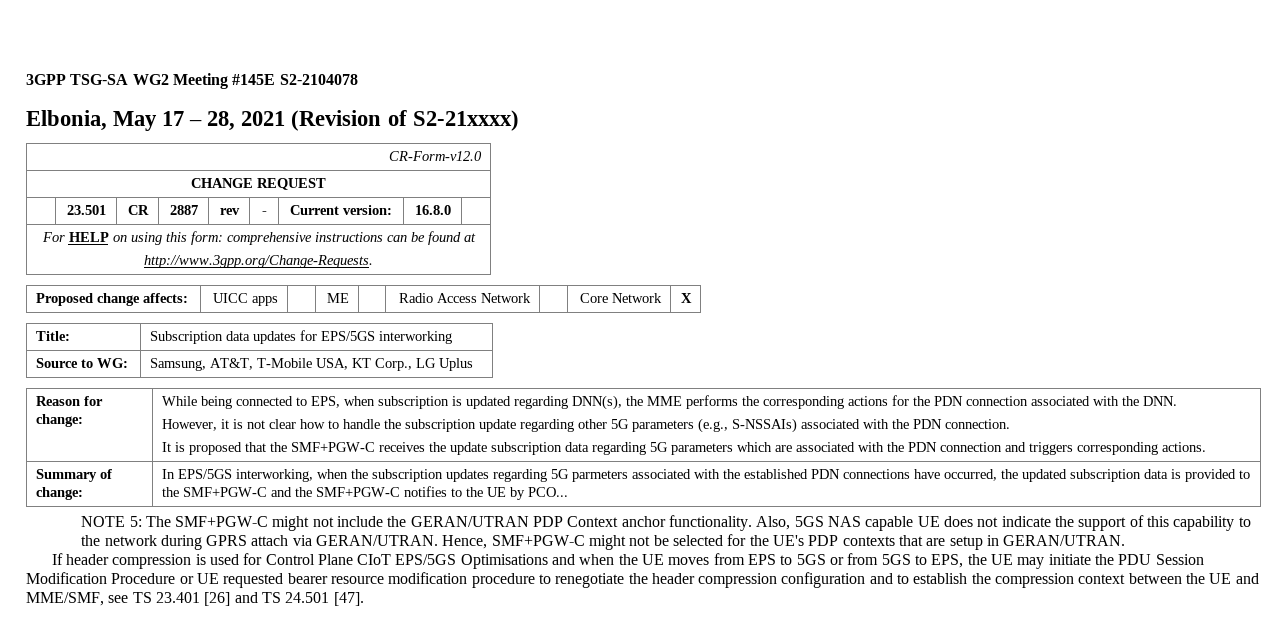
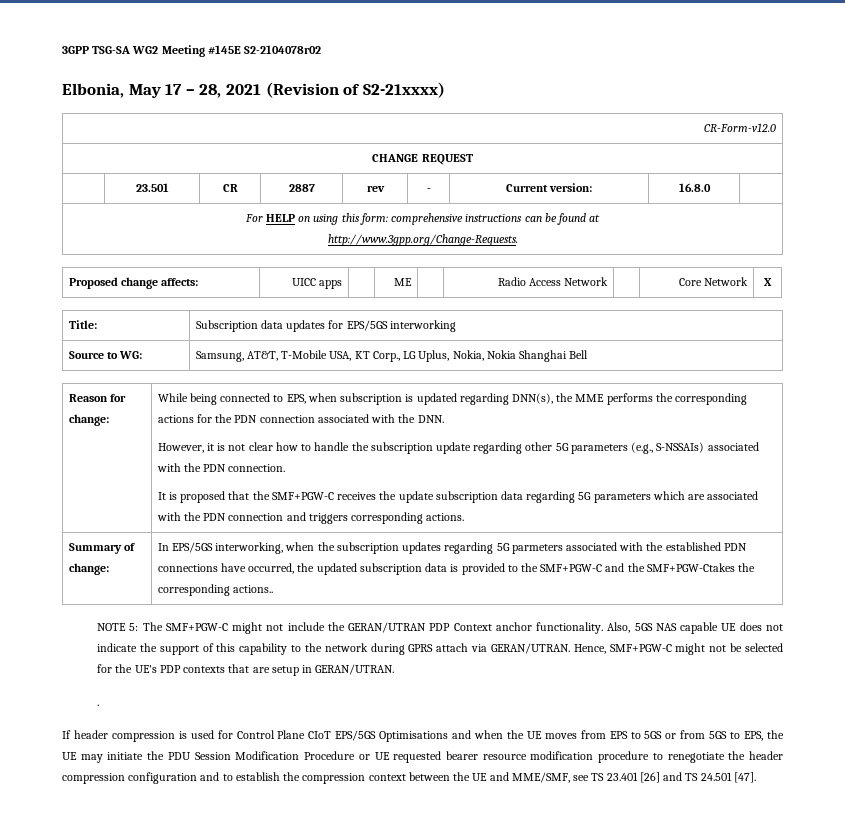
- 3GPP TSG-SA WG2 Meeting #145E S2-2104078
+ 3GPP TSG-SA WG2 Meeting #145E S2-2104078r02
- Source to WG: | Samsung, AT&T, T-Mobile USA, KT Corp., LG Uplus
+ Source to WG: | Samsung, AT&T, T-Mobile USA, KT Corp., LG Uplus, Nokia, Nokia Shanghai Bell
- Summary of change: | In EPS/5GS interworking, when the subscription updates regarding 5G parmeters associated with the established PDN connections have occurred, the updated subscription data is provided to the SMF+PGW-C and the SMF+PGW-C notifies to the UE by PCO...
+ Summary of change: | In EPS/5GS interworking, when the subscription updates regarding 5G parmeters associated with the established PDN connections have occurred, the updated subscription data is provided to the SMF+PGW-C and the SMF+PGW-Ctakes the corresponding actions..
+ .

